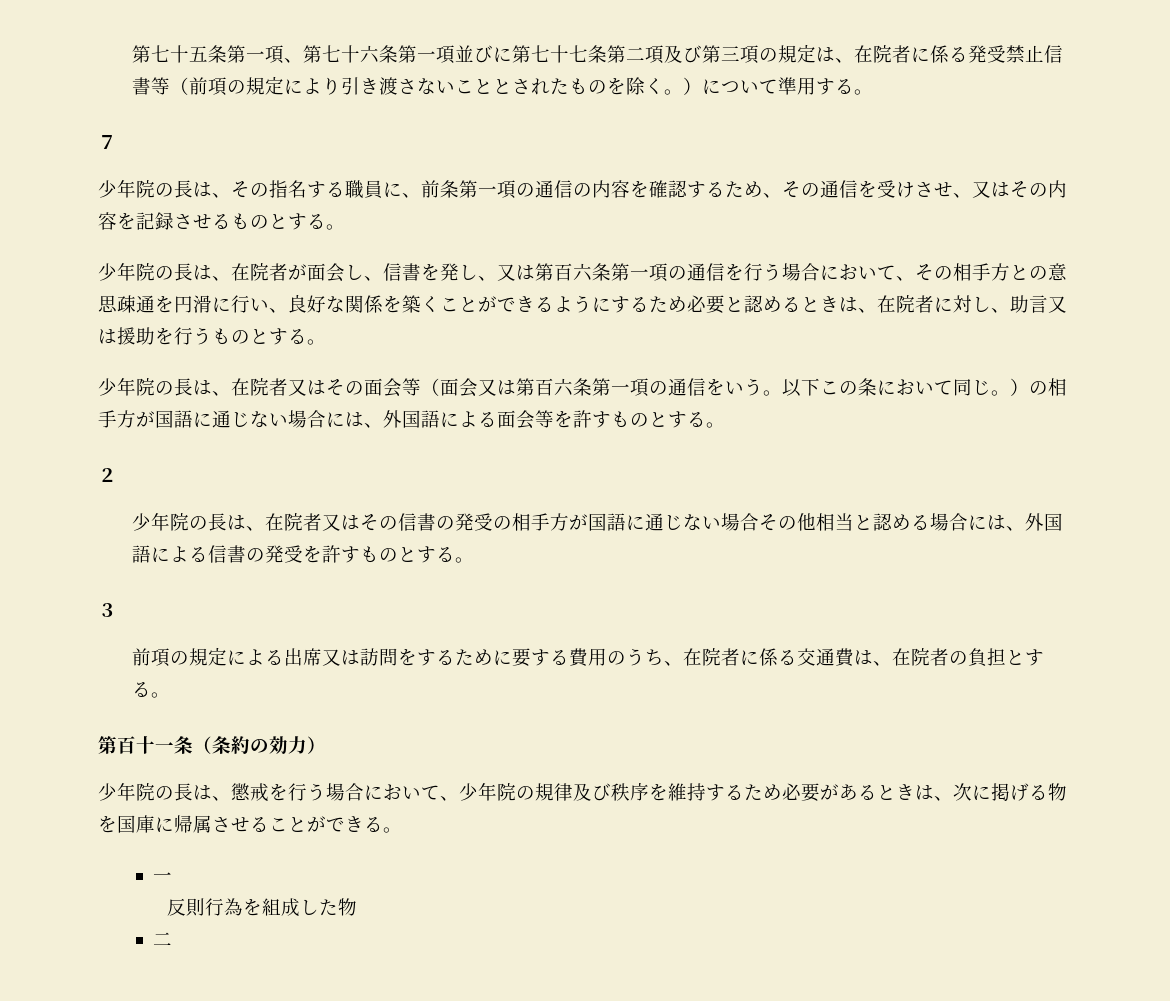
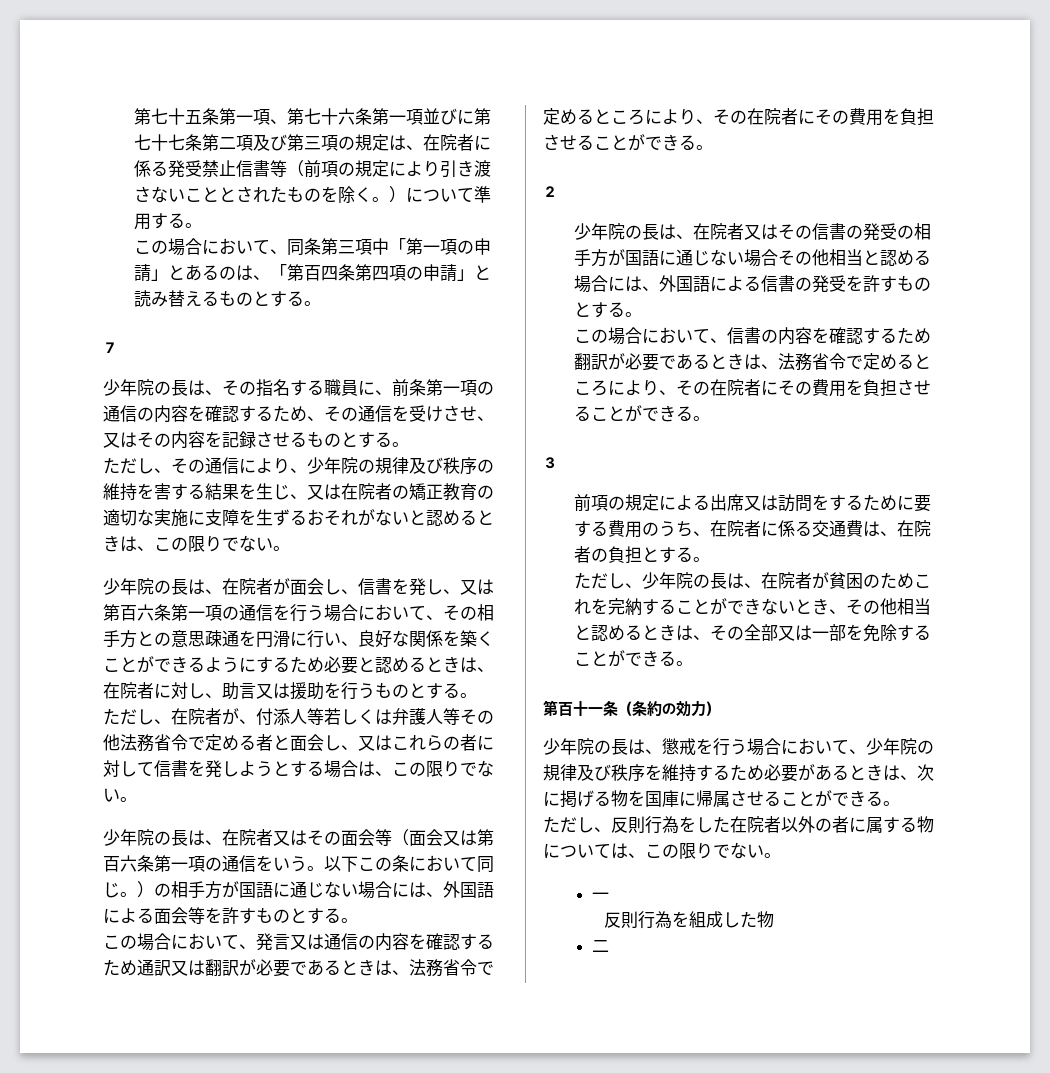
+ この場合において、同条第三項中「第一項の申請」とあるのは、「第百四条第四項の申請」と読み替えるものとする。
+ ただし、その通信により、少年院の規律及び秩序の維持を害する結果を生じ、又は在院者の矯正教育の適切な実施に支障を生ずるおそれがないと認めるときは、この限りでない。
+ ただし、在院者が、付添人等若しくは弁護人等その他法務省令で定める者と面会し、又はこれらの者に対して信書を発しようとする場合は、この限りでない。
+ この場合において、発言又は通信の内容を確認するため通訳又は翻訳が必要であるときは、法務省令で定めるところにより、その在院者にその費用を負担させることができる。
+ この場合において、信書の内容を確認するため翻訳が必要であるときは、法務省令で定めるところにより、その在院者にその費用を負担させることができる。
+ ただし、少年院の長は、在院者が貧困のためこれを完納することができないとき、その他相当と認めるときは、その全部又は一部を免除することができる。
+ ただし、反則行為をした在院者以外の者に属する物については、この限りでない。

